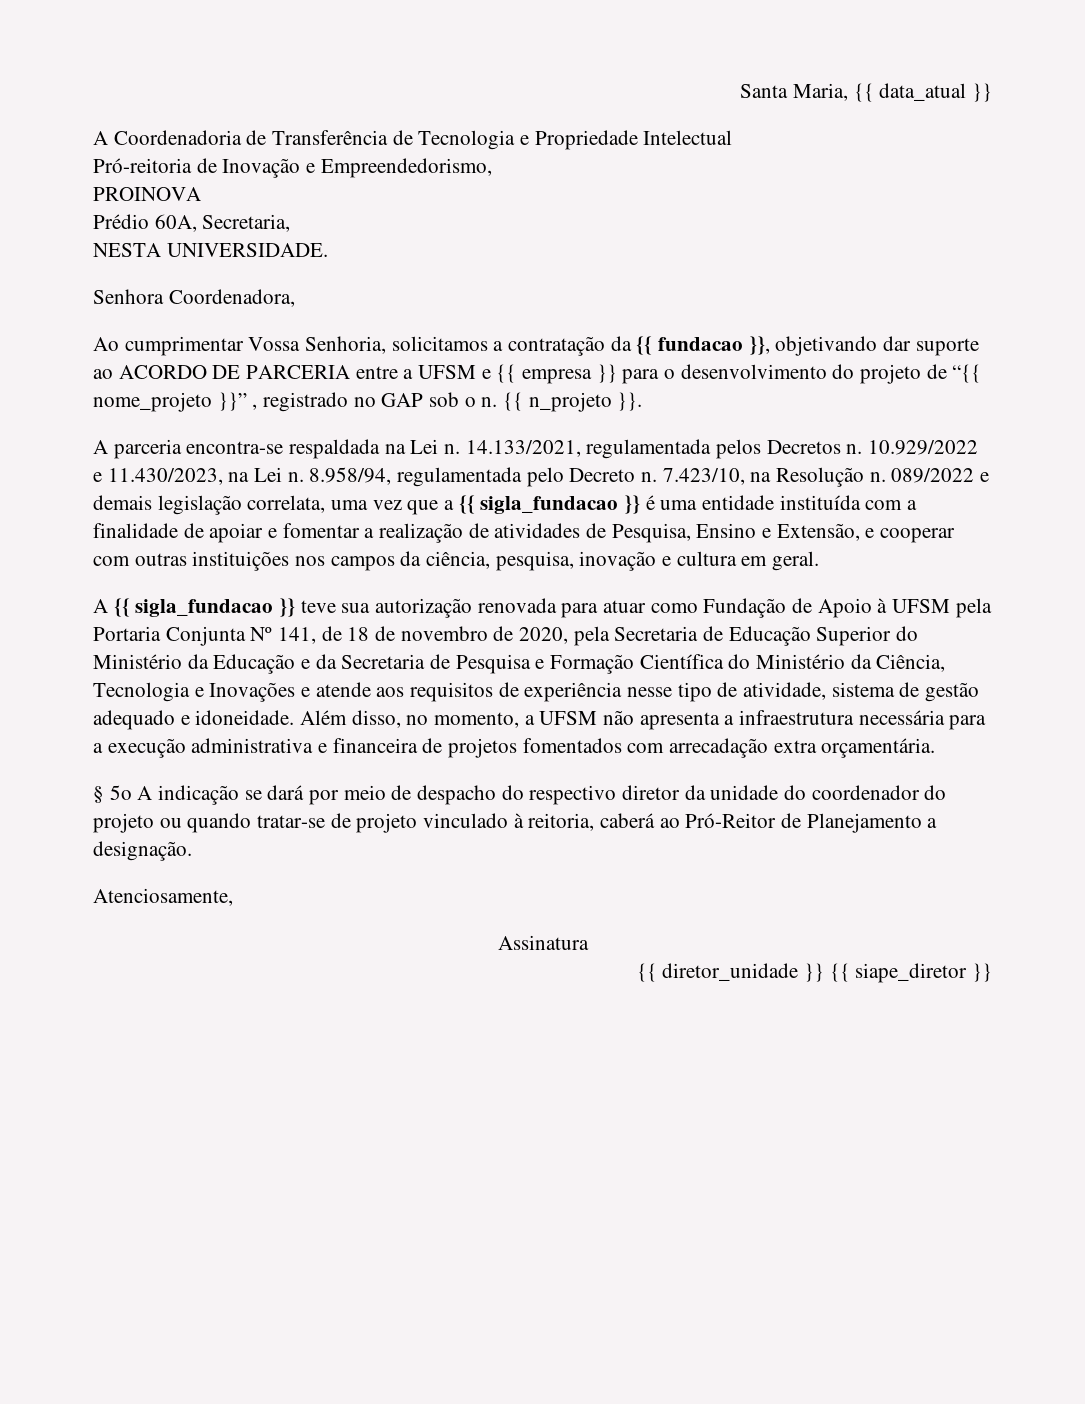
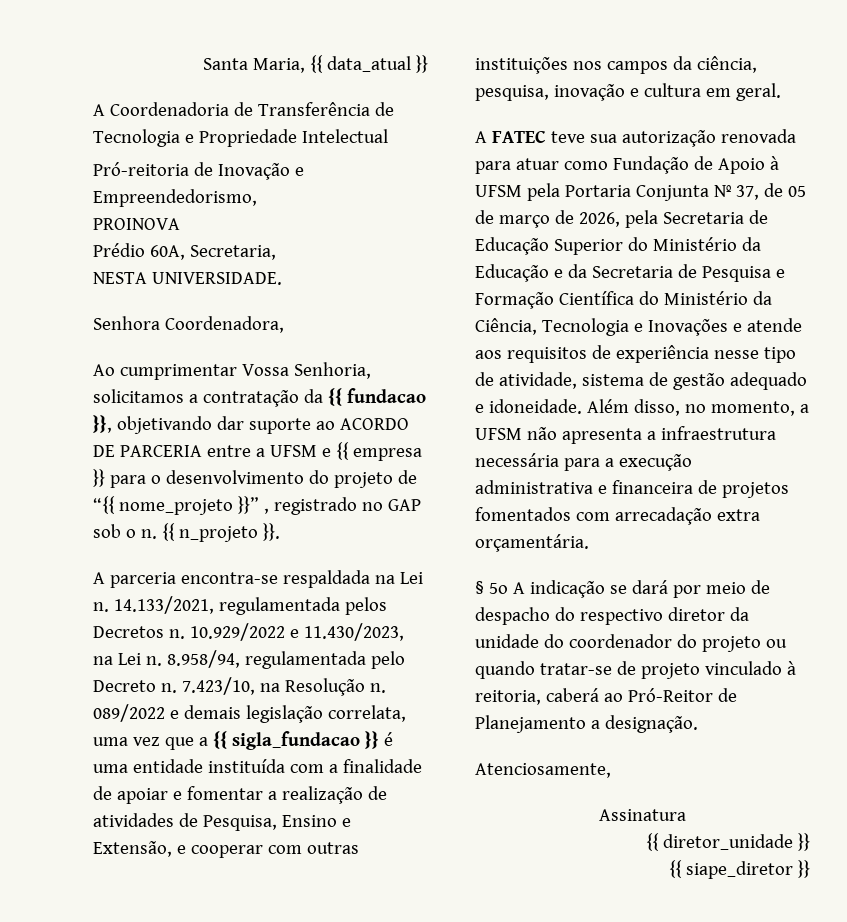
- A {{ sigla_fundacao }} teve sua autorização renovada para atuar como Fundação de Apoio à UFSM pela Portaria Conjunta Nº 141, de 18 de novembro de 2020, pela Secretaria de Educação Superior do Ministério da Educação e da Secretaria de Pesquisa e Formação Científica do Ministério da Ciência, Tecnologia e Inovações e atende aos requisitos de experiência nesse tipo de atividade, sistema de gestão adequado e idoneidade.
+ A FATEC teve sua autorização renovada para atuar como Fundação de Apoio à UFSM pela Portaria Conjunta Nº 37, de 05 de março de 2026, pela Secretaria de Educação Superior do Ministério da Educação e da Secretaria de Pesquisa e Formação Científica do Ministério da Ciência, Tecnologia e Inovações e atende aos requisitos de experiência nesse tipo de atividade, sistema de gestão adequado e idoneidade.
- {{ diretor_unidade }} {{ siape_diretor }}
+ {{ diretor_unidade }}
+ {{ siape_diretor }}

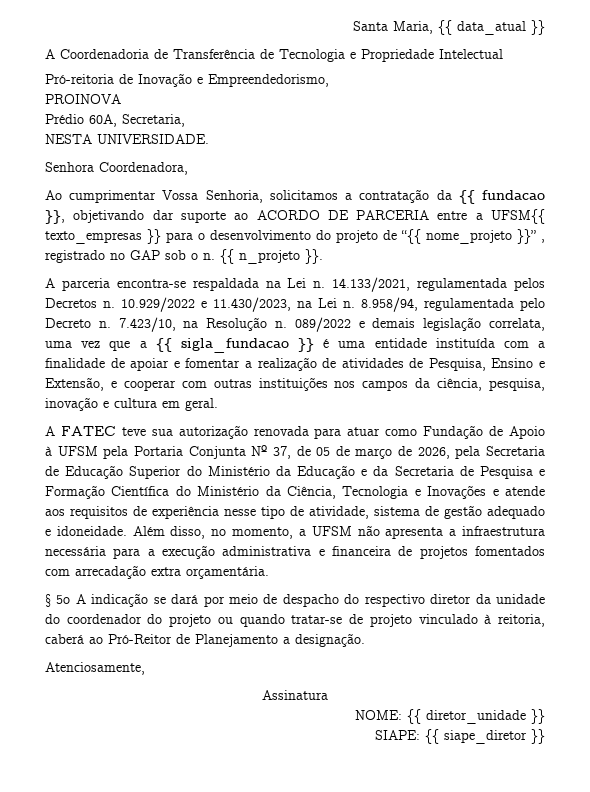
- Ao cumprimentar Vossa Senhoria, solicitamos a contratação da {{ fundacao }}, objetivando dar suporte ao ACORDO DE PARCERIA entre a UFSM e {{ empresa }} para o desenvolvimento do projeto de “{{ nome_projeto }}” , registrado no GAP sob o n.
+ Ao cumprimentar Vossa Senhoria, solicitamos a contratação da {{ fundacao }}, objetivando dar suporte ao ACORDO DE PARCERIA entre a UFSM{{ texto_empresas }} para o desenvolvimento do projeto de “{{ nome_projeto }}” , registrado no GAP sob o n.
- {{ diretor_unidade }}
+ NOME: {{ diretor_unidade }}
- {{ siape_diretor }}
+ SIAPE: {{ siape_diretor }}

